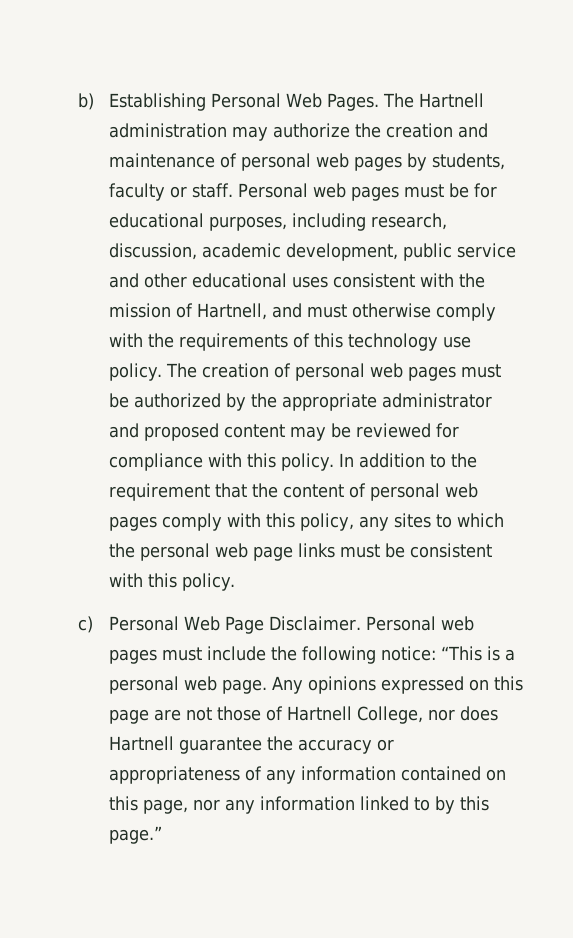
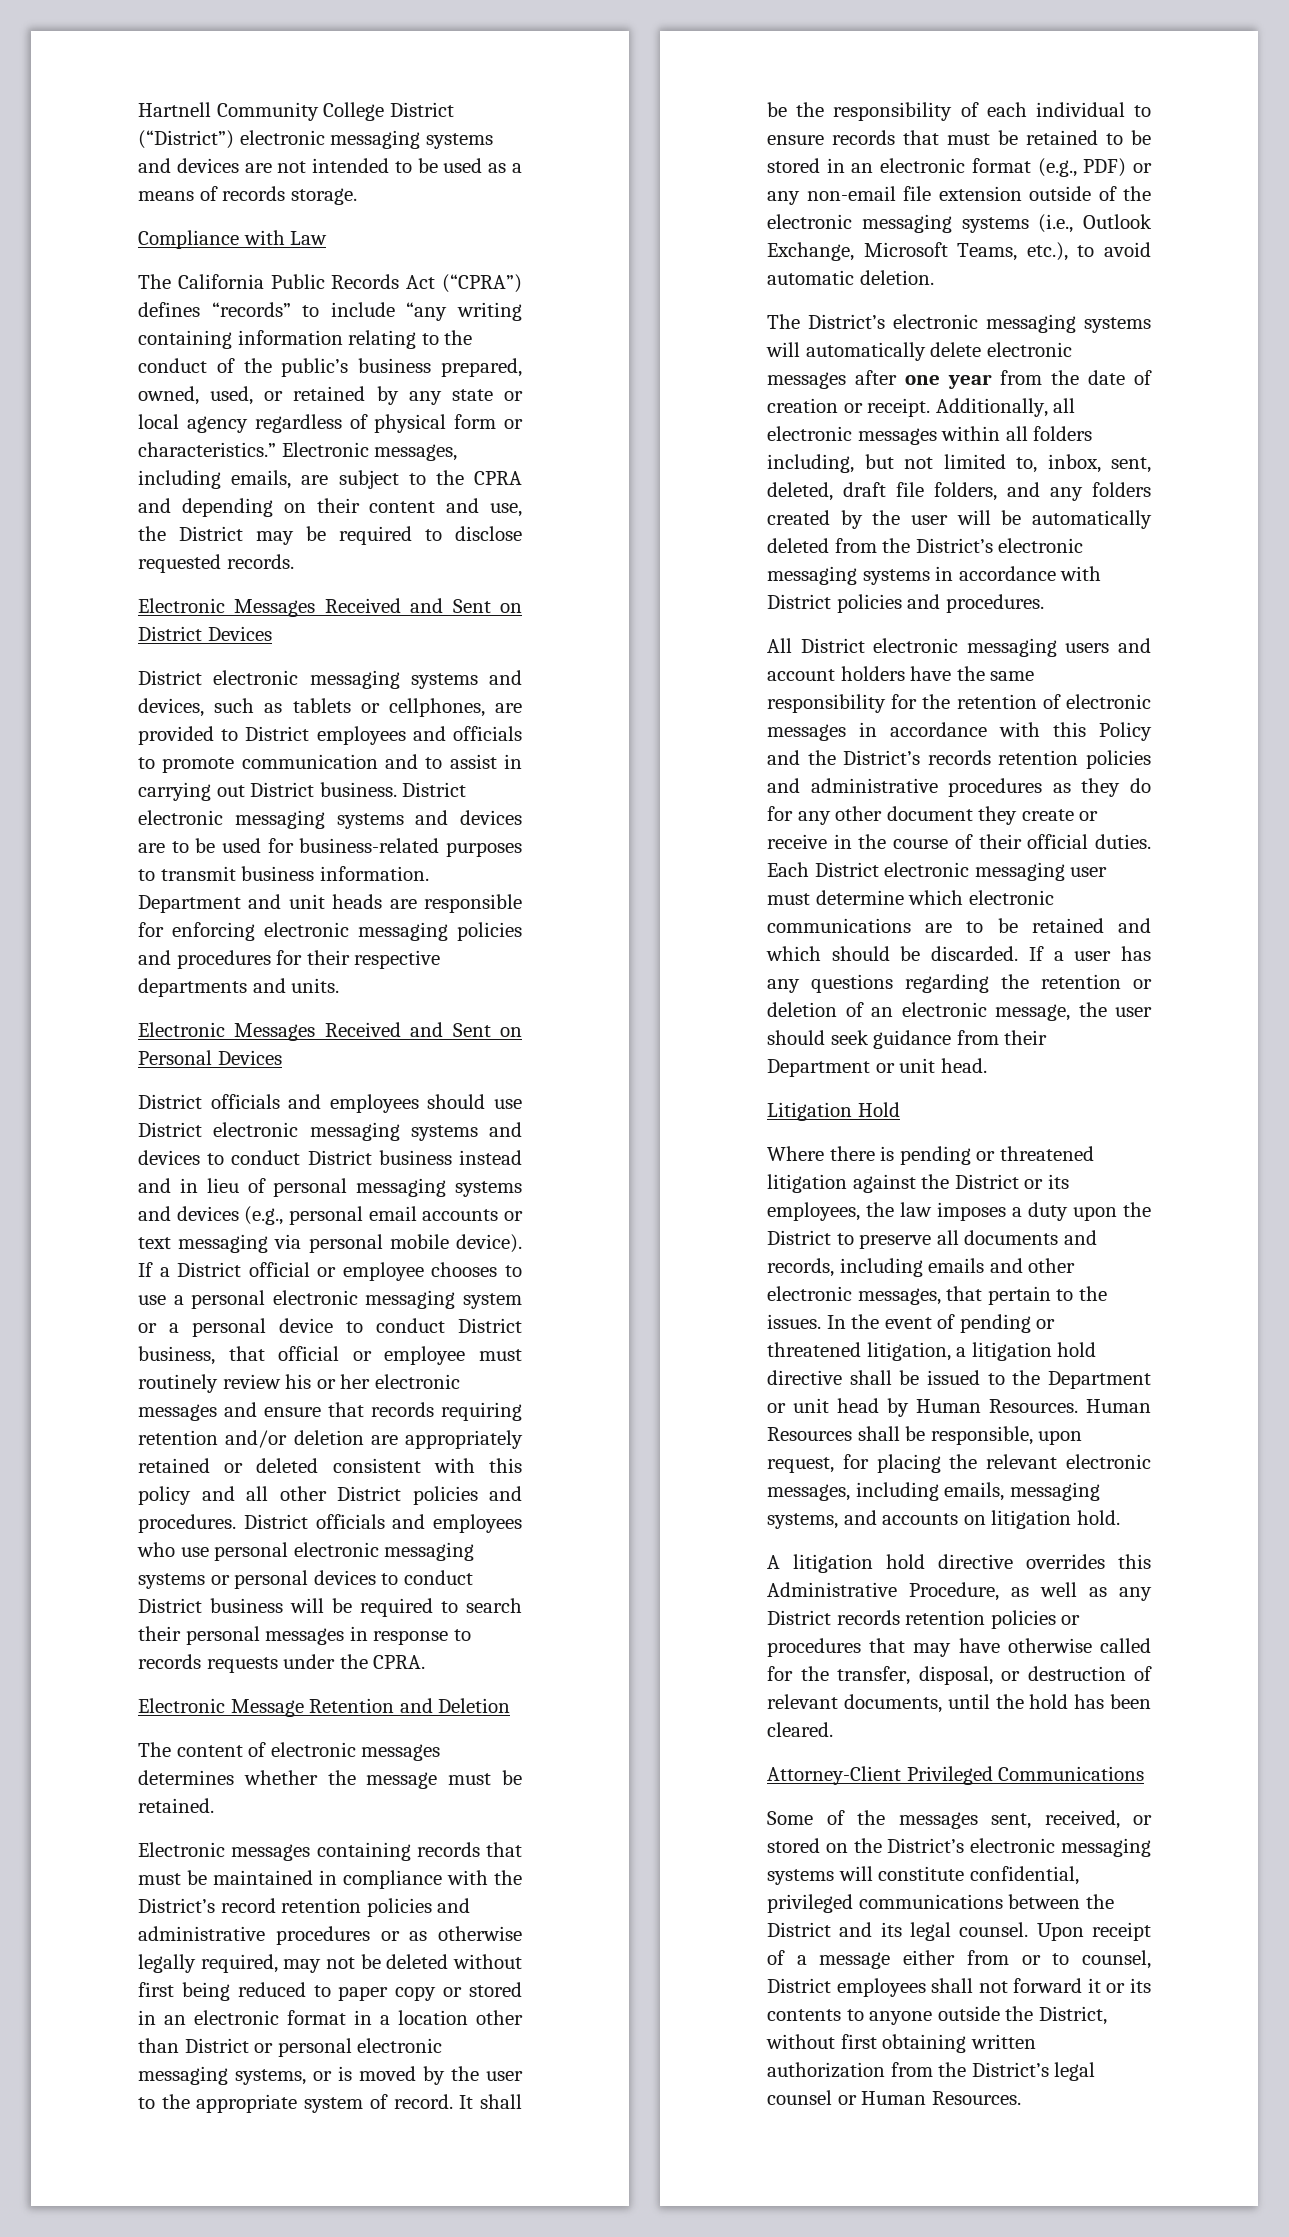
- b) Establishing Personal Web Pages. The Hartnell administration may authorize the creation and maintenance of personal web pages by students, faculty or staff. Personal web pages must be for educational purposes, including research, discussion, academic development, public service and other educational uses consistent with the mission of Hartnell, and must otherwise comply with the requirements of this technology use policy. The creation of personal web pages must be authorized by the appropriate administrator and proposed content may be reviewed for compliance with this policy. In addition to the requirement that the content of personal web pages comply with this policy, any sites to which the personal web page links must be consistent with this policy.
- c) Personal Web Page Disclaimer. Personal web pages must include the following notice: “This is a personal web page. Any opinions expressed on this page are not those of Hartnell College, nor does Hartnell guarantee the accuracy or appropriateness of any information contained on this page, nor any information linked to by this page.”
+ Hartnell Community College District (“District”) electronic messaging systems and devices are not intended to be used as a means of records storage.
+ Compliance with Law
+ The California Public Records Act (“CPRA”) defines “records” to include “any writing containing information relating to the conduct of the public’s business prepared, owned, used, or retained by any state or local agency regardless of physical form or characteristics.” Electronic messages, including emails, are subject to the CPRA and depending on their content and use, the District may be required to disclose requested records.
+ Electronic Messages Received and Sent on District Devices
+ District electronic messaging systems and devices, such as tablets or cellphones, are provided to District employees and officials to promote communication and to assist in carrying out District business. District electronic messaging systems and devices are to be used for business-related purposes to transmit business information. Department and unit heads are responsible for enforcing electronic messaging policies and procedures for their respective departments and units.
+ Electronic Messages Received and Sent on Personal Devices
+ District officials and employees should use District electronic messaging systems and devices to conduct District business instead and in lieu of personal messaging systems and devices (e.g., personal email accounts or text messaging via personal mobile device). If a District official or employee chooses to use a personal electronic messaging system or a personal device to conduct District business, that official or employee must routinely review his or her electronic messages and ensure that records requiring retention and/or deletion are appropriately retained or deleted consistent with this policy and all other District policies and procedures. District officials and employees who use personal electronic messaging systems or personal devices to conduct District business will be required to search their personal messages in response to records requests under the CPRA.
+ Electronic Message Retention and Deletion
+ The content of electronic messages determines whether the message must be retained.
+ Electronic messages containing records that must be maintained in compliance with the District’s record retention policies and administrative procedures or as otherwise legally required, may not be deleted without first being reduced to paper copy or stored in an electronic format in a location other than District or personal electronic messaging systems, or is moved by the user to the appropriate system of record. It shall be the responsibility of each individual to ensure records that must be retained to be stored in an electronic format (e.g., PDF) or any non-email file extension outside of the electronic messaging systems (i.e., Outlook Exchange, Microsoft Teams, etc.), to avoid automatic deletion.
+ The District’s electronic messaging systems will automatically delete electronic messages after one year from the date of creation or receipt. Additionally, all electronic messages within all folders including, but not limited to, inbox, sent, deleted, draft file folders, and any folders created by the user will be automatically deleted from the District’s electronic messaging systems in accordance with District policies and procedures.
+ All District electronic messaging users and account holders have the same responsibility for the retention of electronic messages in accordance with this Policy and the District’s records retention policies and administrative procedures as they do for any other document they create or receive in the course of their official duties. Each District electronic messaging user must determine which electronic communications are to be retained and which should be discarded. If a user has any questions regarding the retention or deletion of an electronic message, the user should seek guidance from their Department or unit head.
+ Litigation Hold
+ Where there is pending or threatened litigation against the District or its employees, the law imposes a duty upon the District to preserve all documents and records, including emails and other electronic messages, that pertain to the issues. In the event of pending or threatened litigation, a litigation hold directive shall be issued to the Department or unit head by Human Resources. Human Resources shall be responsible, upon request, for placing the relevant electronic messages, including emails, messaging systems, and accounts on litigation hold.
+ A litigation hold directive overrides this Administrative Procedure, as well as any District records retention policies or procedures that may have otherwise called for the transfer, disposal, or destruction of relevant documents, until the hold has been cleared.
+ Attorney-Client Privileged Communications
+ Some of the messages sent, received, or stored on the District’s electronic messaging systems will constitute confidential, privileged communications between the District and its legal counsel. Upon receipt of a message either from or to counsel, District employees shall not forward it or its contents to anyone outside the District, without first obtaining written authorization from the District’s legal counsel or Human Resources.

